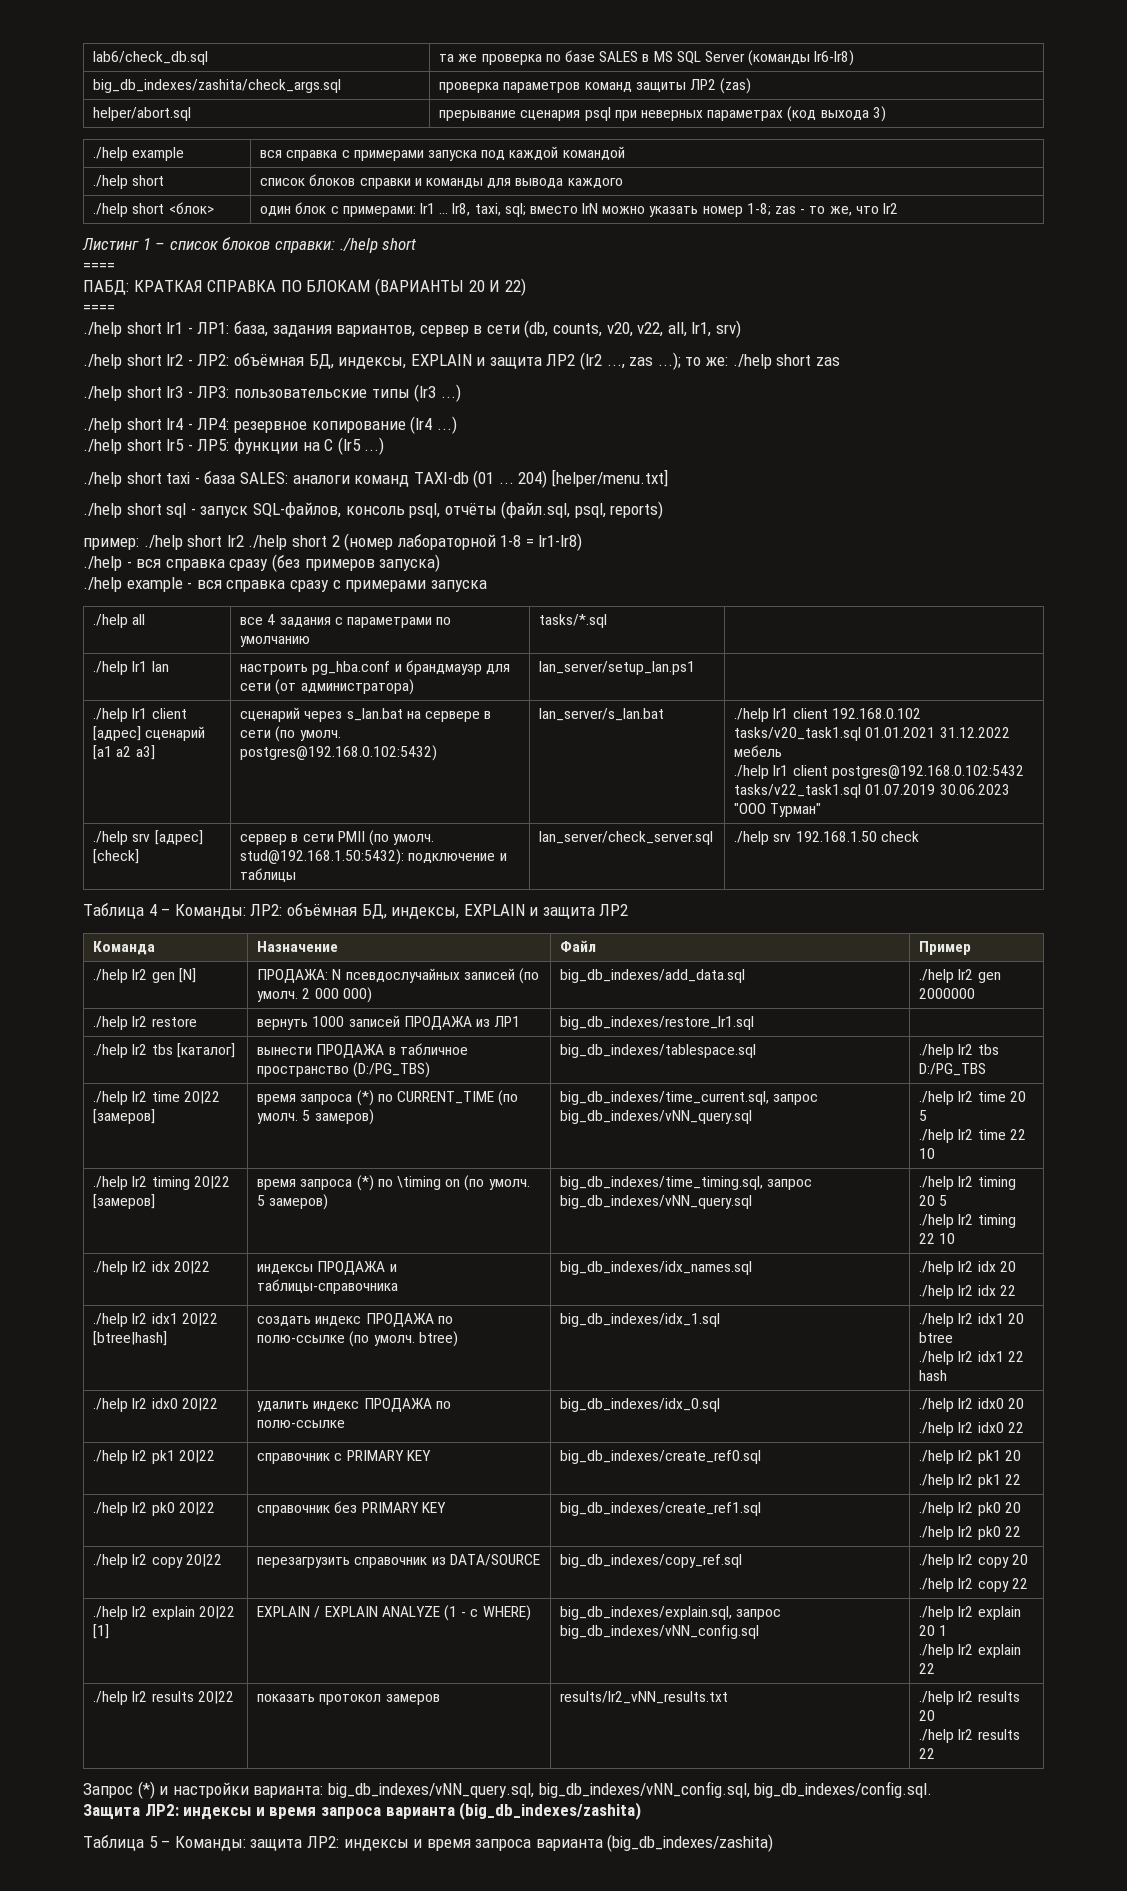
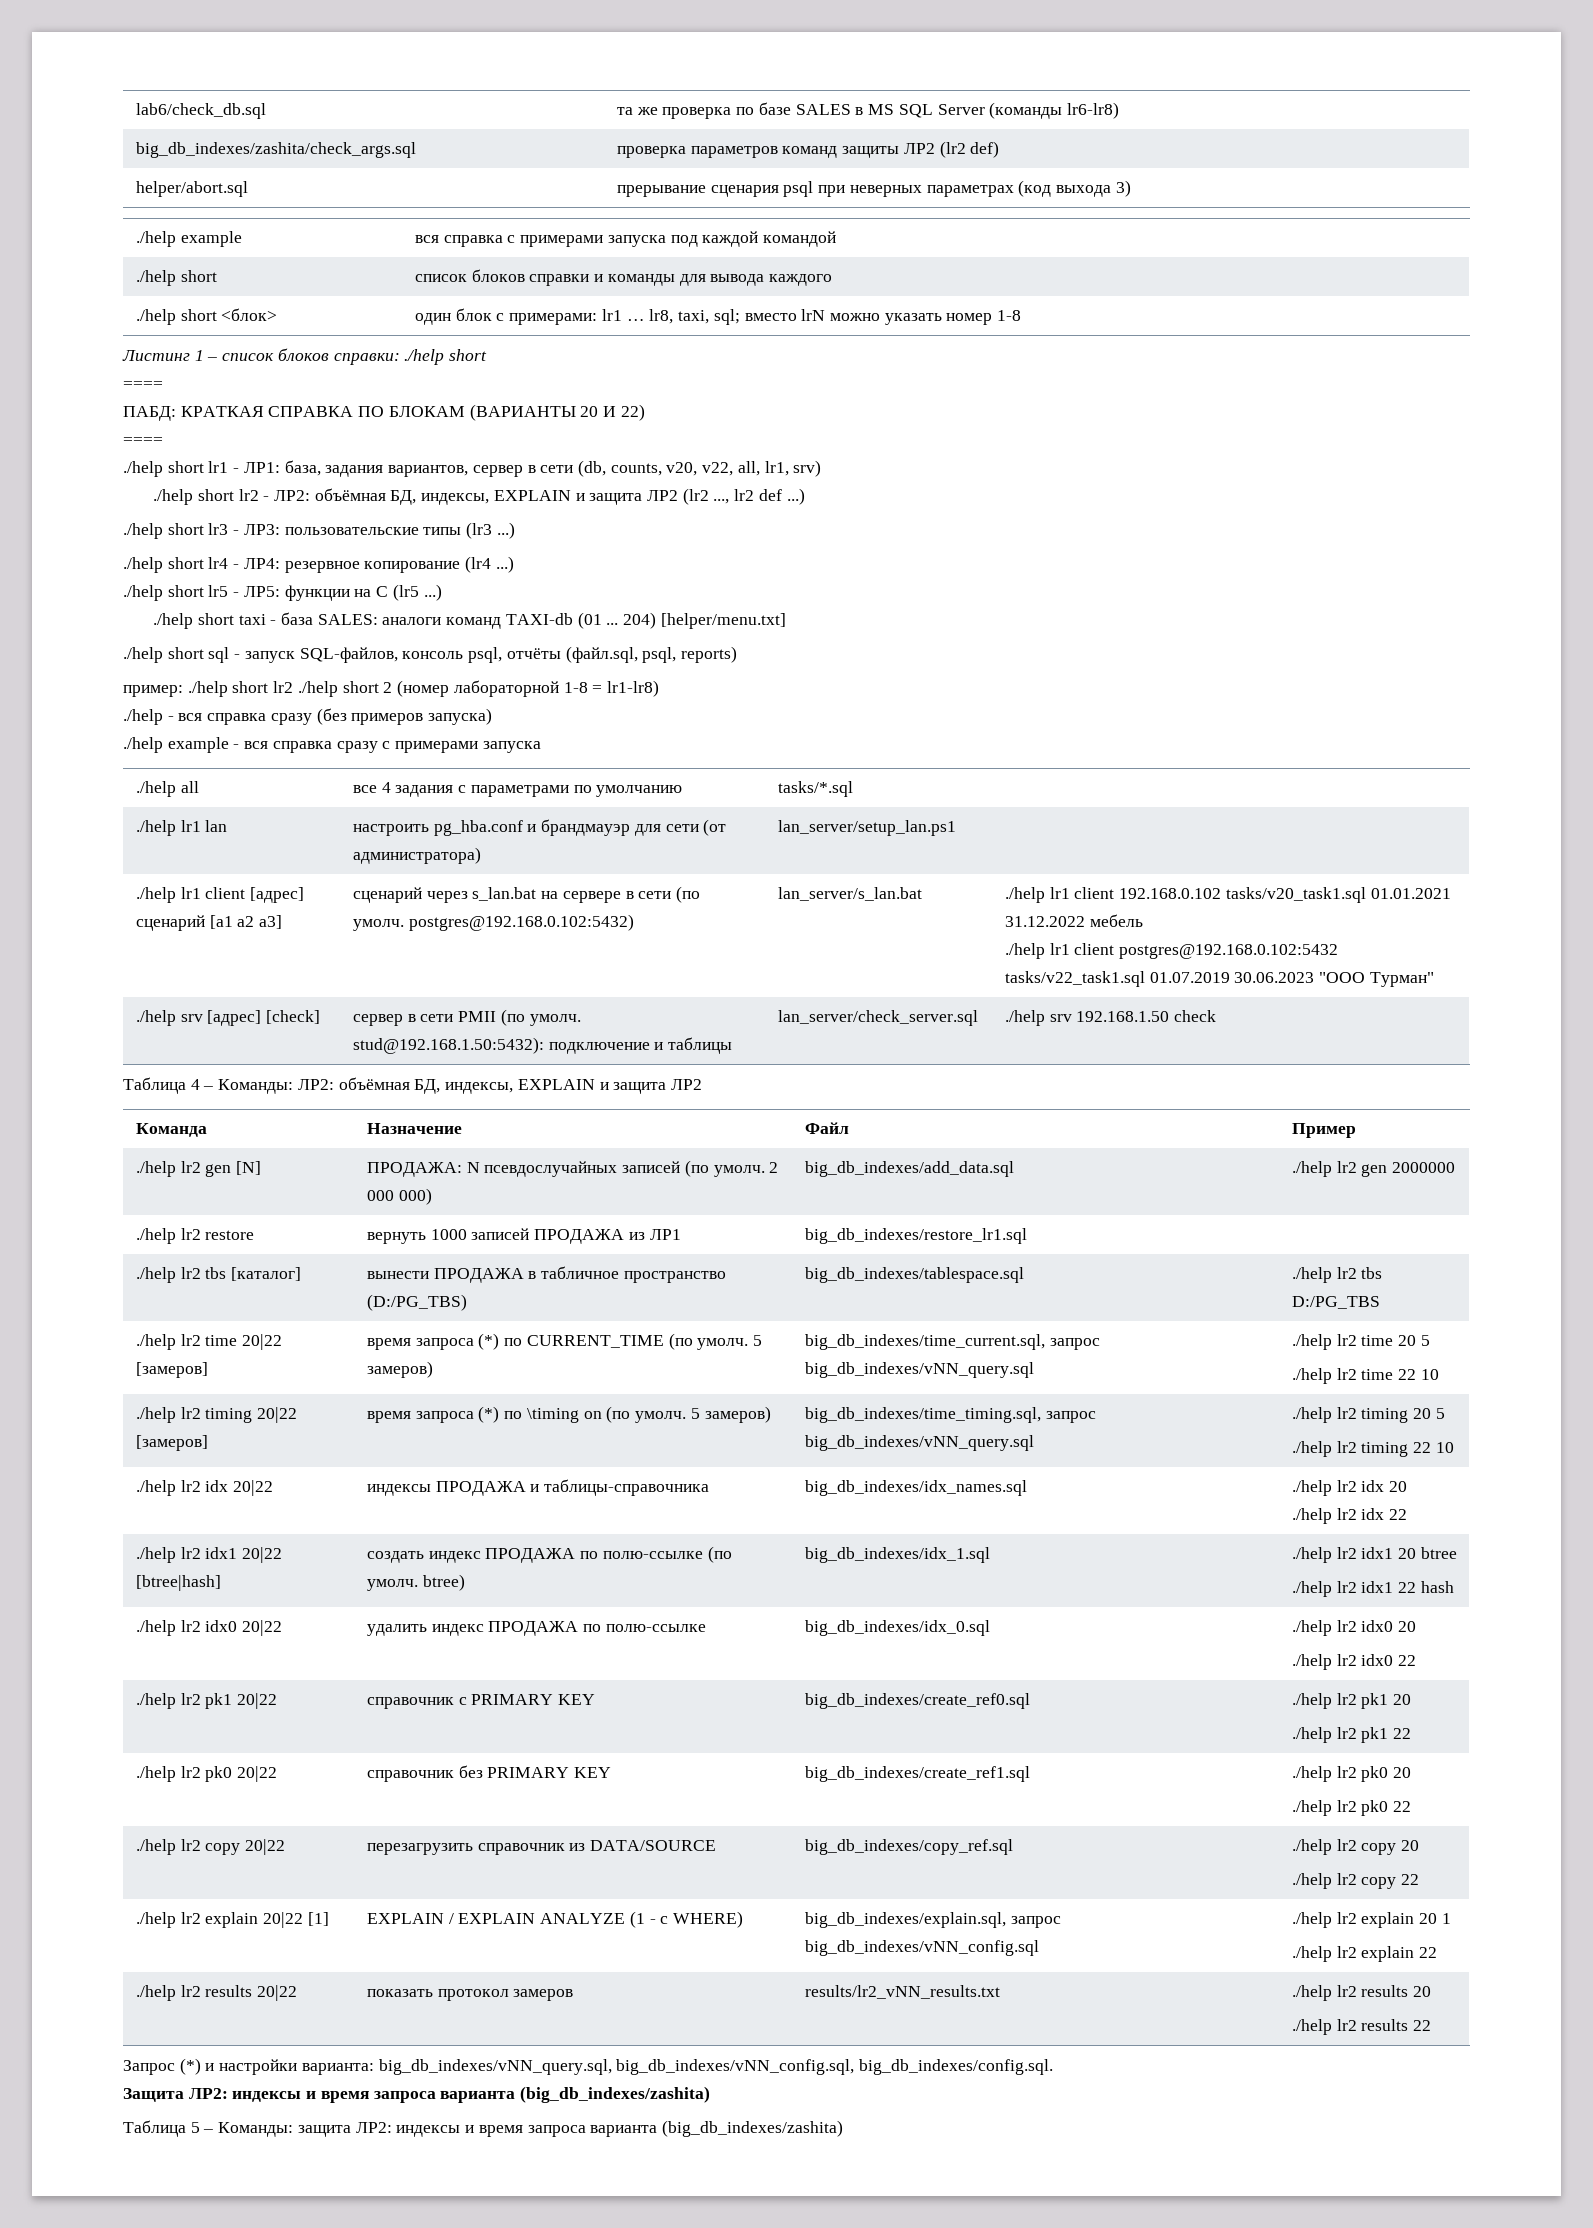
- big_db_indexes/zashita/check_args.sql | проверка параметров команд защиты ЛР2 (zas)
+ big_db_indexes/zashita/check_args.sql | проверка параметров команд защиты ЛР2 (lr2 def)
- ./help short <блок> | один блок с примерами: lr1 … lr8, taxi, sql; вместо lrN можно указать номер 1-8; zas - то же, что lr2
+ ./help short <блок> | один блок с примерами: lr1 … lr8, taxi, sql; вместо lrN можно указать номер 1-8
- ./help short lr2 - ЛР2: объёмная БД, индексы, EXPLAIN и защита ЛР2 (lr2 ..., zas ...); то же: ./help short zas
+ ./help short lr2 - ЛР2: объёмная БД, индексы, EXPLAIN и защита ЛР2 (lr2 ..., lr2 def ...)

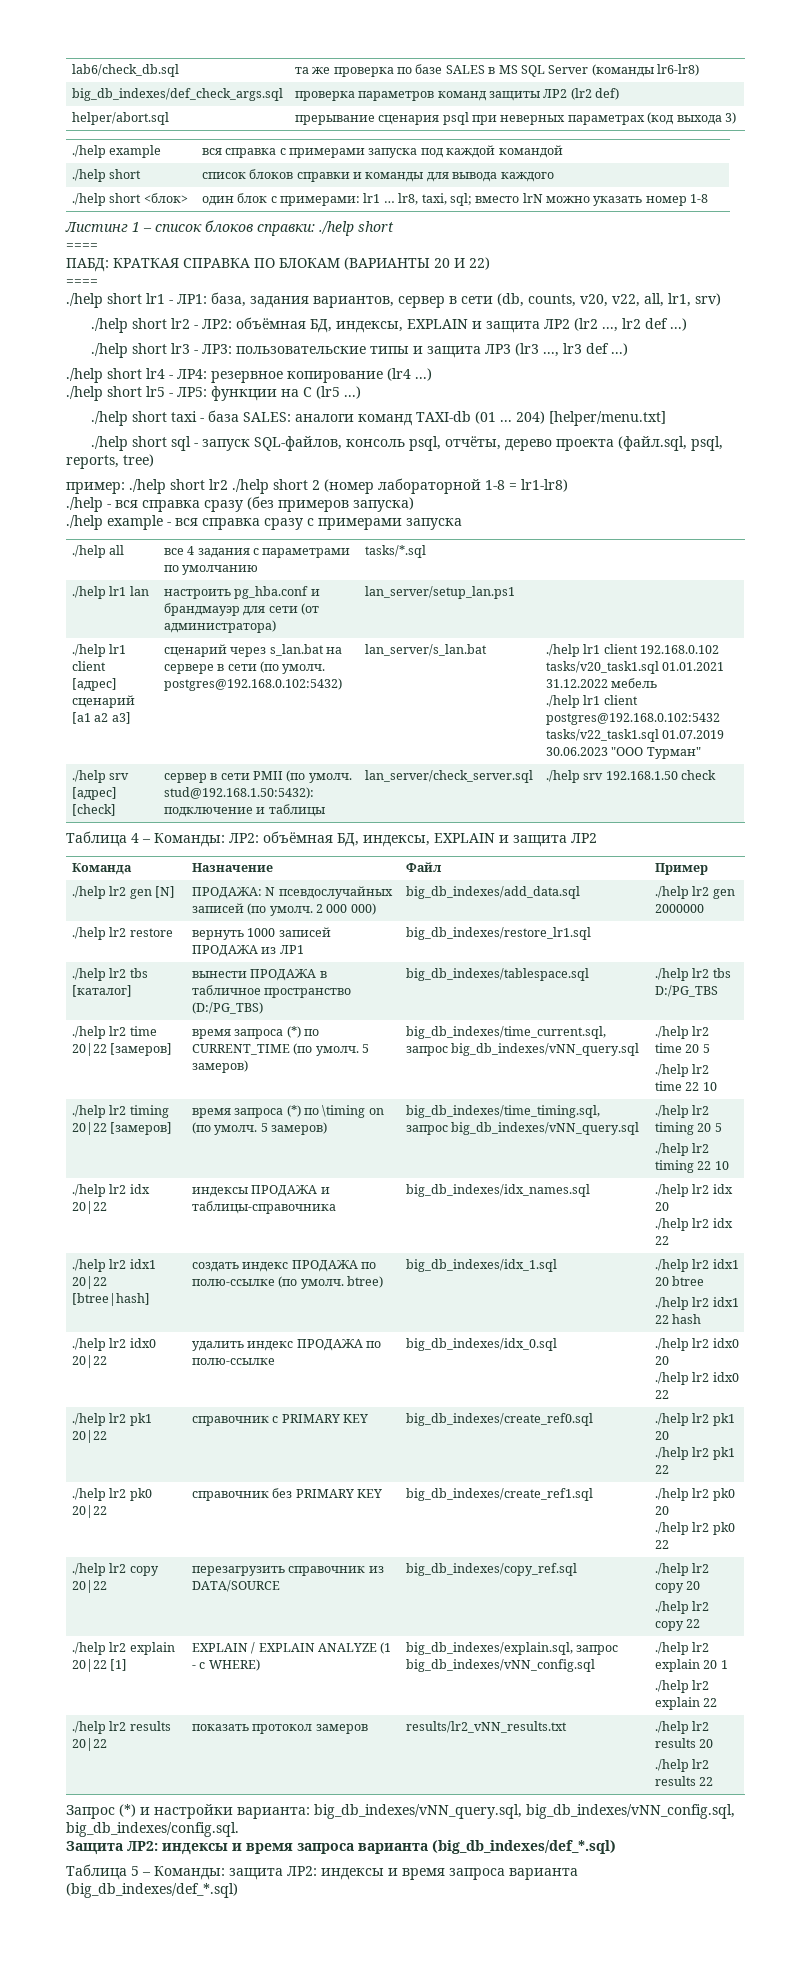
- big_db_indexes/zashita/check_args.sql | проверка параметров команд защиты ЛР2 (lr2 def)
+ big_db_indexes/def_check_args.sql | проверка параметров команд защиты ЛР2 (lr2 def)
- ./help short lr3 - ЛР3: пользовательские типы (lr3 ...)
+ ./help short lr3 - ЛР3: пользовательские типы и защита ЛР3 (lr3 ..., lr3 def ...)
- ./help short sql - запуск SQL-файлов, консоль psql, отчёты (файл.sql, psql, reports)
+ ./help short sql - запуск SQL-файлов, консоль psql, отчёты, дерево проекта (файл.sql, psql, reports, tree)
- Защита ЛР2: индексы и время запроса варианта (big_db_indexes/zashita)
+ Защита ЛР2: индексы и время запроса варианта (big_db_indexes/def_*.sql)
- Таблица 5 – Команды: защита ЛР2: индексы и время запроса варианта (big_db_indexes/zashita)
+ Таблица 5 – Команды: защита ЛР2: индексы и время запроса варианта (big_db_indexes/def_*.sql)

